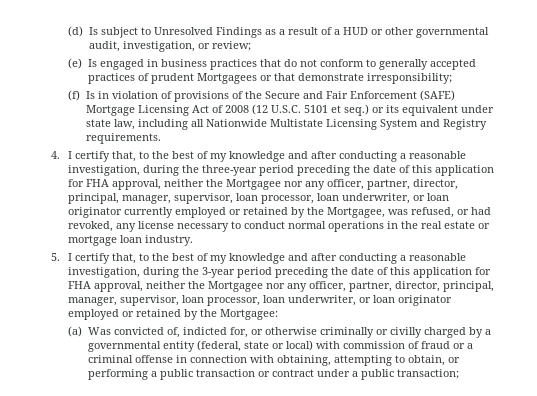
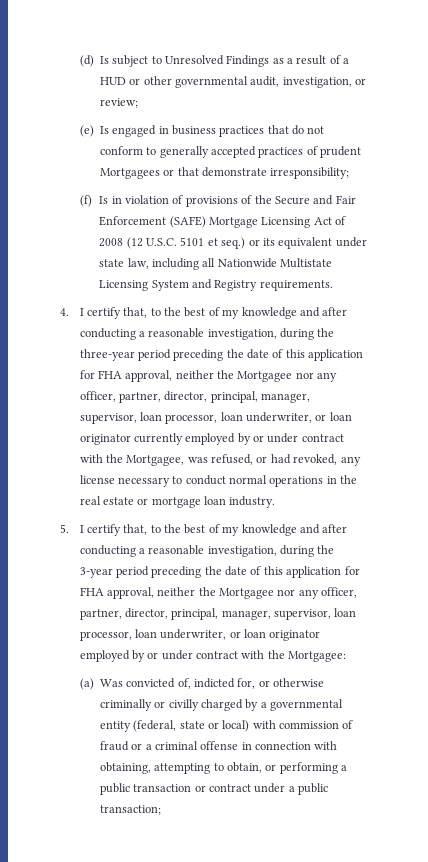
- 4. I certify that, to the best of my knowledge and after conducting a reasonable investigation, during the three-year period preceding the date of this application for FHA approval, neither the Mortgagee nor any officer, partner, director, principal, manager, supervisor, loan processor, loan underwriter, or loan originator currently employed or retained by the Mortgagee, was refused, or had revoked, any license necessary to conduct normal operations in the real estate or mortgage loan industry.
+ 4. I certify that, to the best of my knowledge and after conducting a reasonable investigation, during the three-year period preceding the date of this application for FHA approval, neither the Mortgagee nor any officer, partner, director, principal, manager, supervisor, loan processor, loan underwriter, or loan originator currently employed by or under contract with the Mortgagee, was refused, or had revoked, any license necessary to conduct normal operations in the real estate or mortgage loan industry.
- 5. I certify that, to the best of my knowledge and after conducting a reasonable investigation, during the 3-year period preceding the date of this application for FHA approval, neither the Mortgagee nor any officer, partner, director, principal, manager, supervisor, loan processor, loan underwriter, or loan originator employed or retained by the Mortgagee:
+ 5. I certify that, to the best of my knowledge and after conducting a reasonable investigation, during the 3-year period preceding the date of this application for FHA approval, neither the Mortgagee nor any officer, partner, director, principal, manager, supervisor, loan processor, loan underwriter, or loan originator employed by or under contract with the Mortgagee:

